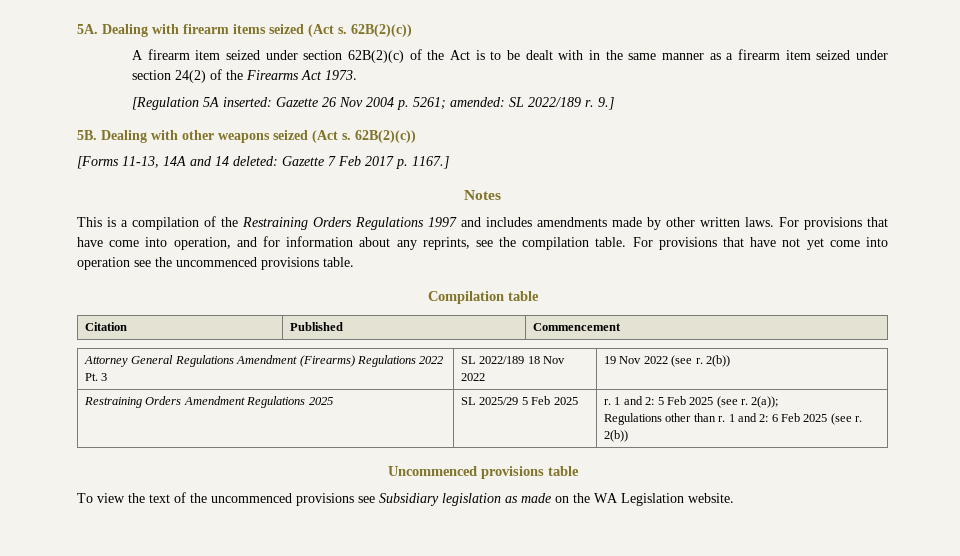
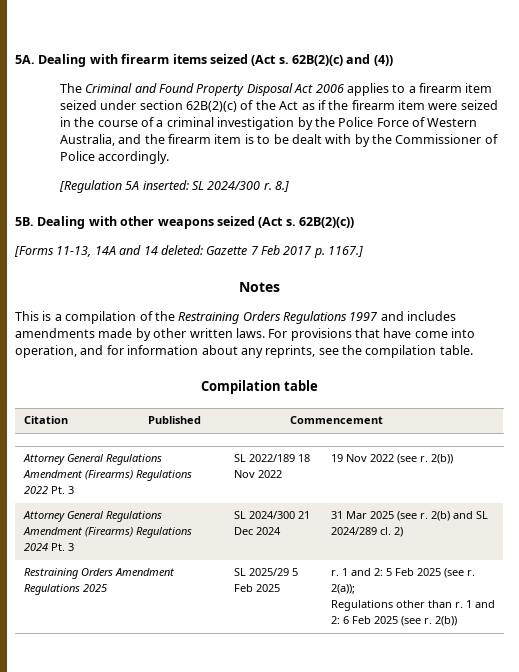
- Dealing with firearm items seized (Act s. 62B(2)(c))
- A firearm item seized under section 62B(2)(c) of the Act is to be dealt with in the same manner as a firearm item seized under section 24(2) of the Firearms Act 1973.
- [Regulation 5A inserted: Gazette 26 Nov 2004 p. 5261; amended: SL 2022/189 r. 9.]
+ Dealing with firearm items seized (Act s. 62B(2)(c) and (4))
+ The Criminal and Found Property Disposal Act 2006 applies to a firearm item seized under section 62B(2)(c) of the Act as if the firearm item were seized in the course of a criminal investigation by the Police Force of Western Australia, and the firearm item is to be dealt with by the Commissioner of Police accordingly.
+ [Regulation 5A inserted: SL 2024/300 r. 8.]
- For provisions that have not yet come into operation see the uncommenced provisions table.
+ Attorney General Regulations Amendment (Firearms) Regulations 2024 Pt. 3 | SL 2024/300 21 Dec 2024 | 31 Mar 2025 (see r. 2(b) and SL 2024/289 cl. 2)
- Uncommenced provisions table
- To view the text of the uncommenced provisions see Subsidiary legislation as made on the WA Legislation website.

